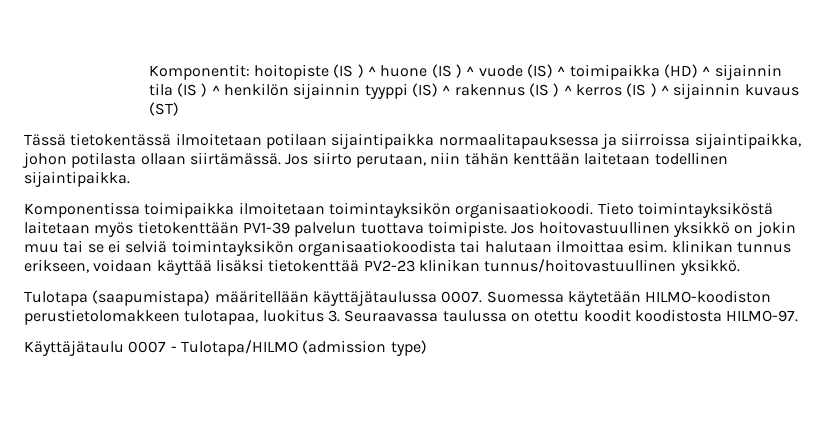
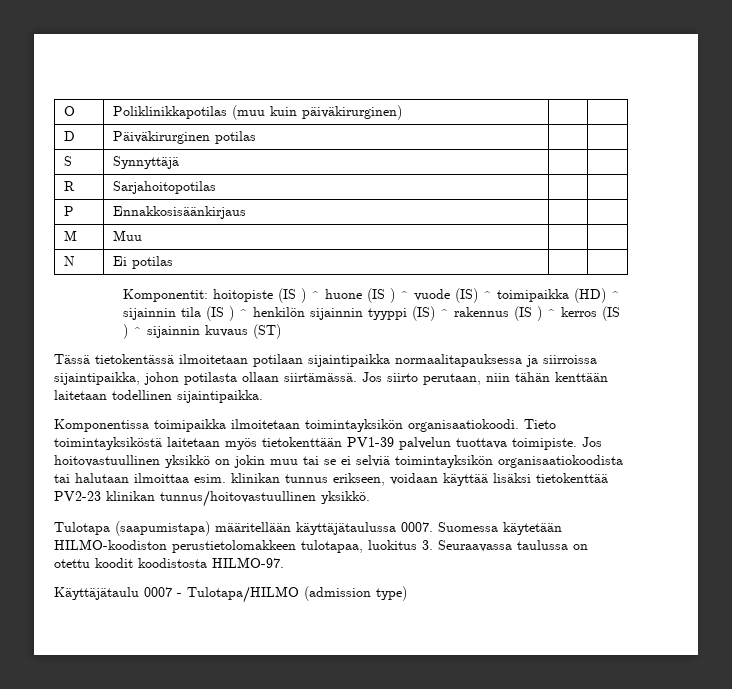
+ O | Poliklinikkapotilas (muu kuin päiväkirurginen) | |
+ D | Päiväkirurginen potilas | |
+ S | Synnyttäjä | |
+ R | Sarjahoitopotilas | |
+ P | Ennakkosisäänkirjaus | |
+ M | Muu | |
+ N | Ei potilas | |

